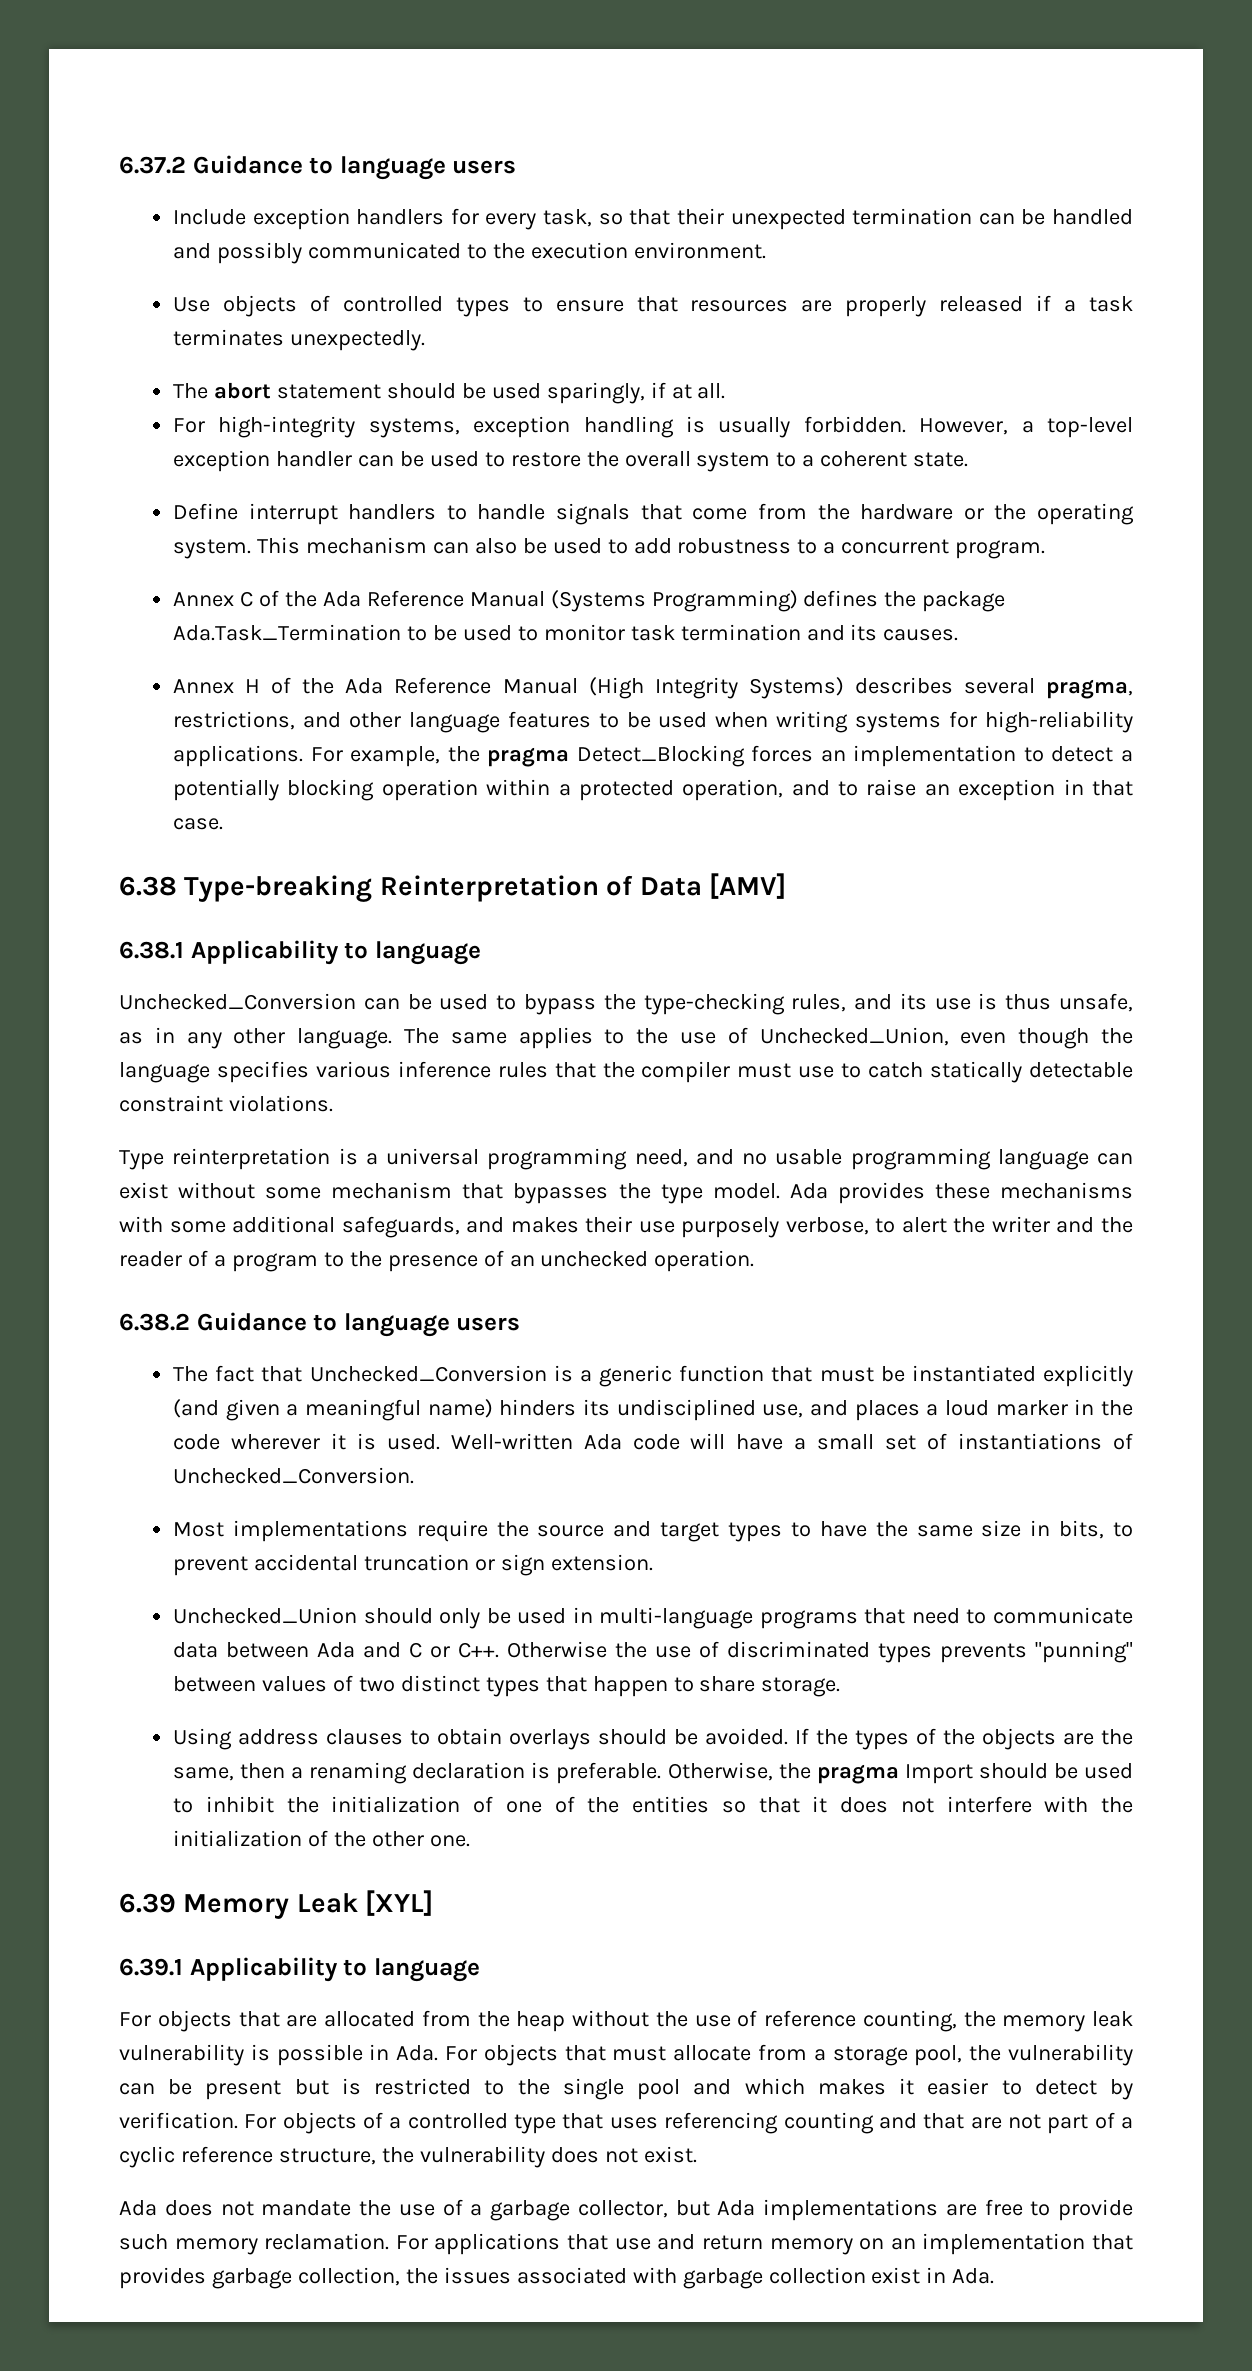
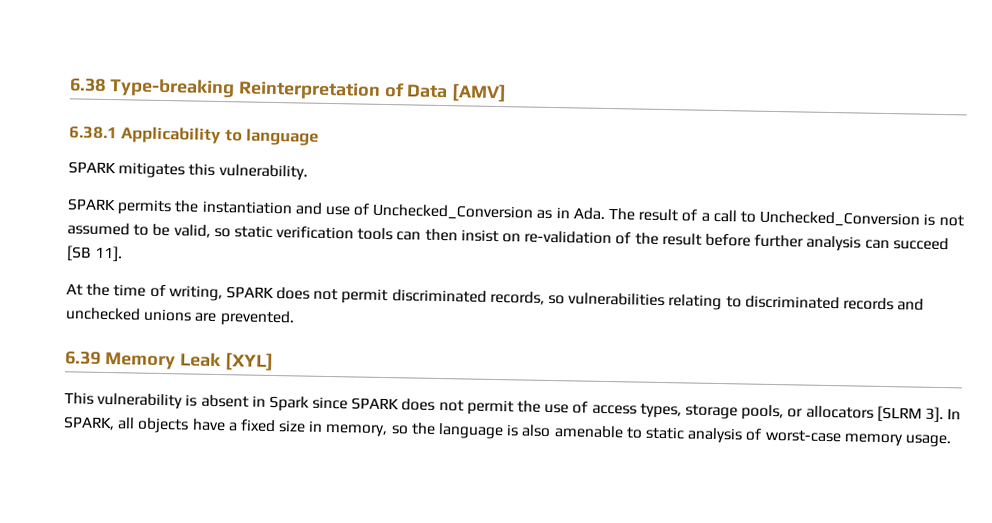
- 6.37.2 Guidance to language users
- Include exception handlers for every task, so that their unexpected termination can be handled and possibly communicated to the execution environment.
- Use objects of controlled types to ensure that resources are properly released if a task terminates unexpectedly.
- The abort statement should be used sparingly, if at all.
- For high-integrity systems, exception handling is usually forbidden. However, a top-level exception handler can be used to restore the overall system to a coherent state.
- Define interrupt handlers to handle signals that come from the hardware or the operating system. This mechanism can also be used to add robustness to a concurrent program.
- Annex C of the Ada Reference Manual (Systems Programming) defines the package Ada.Task_Termination to be used to monitor task termination and its causes.
- Annex H of the Ada Reference Manual (High Integrity Systems) describes several pragma, restrictions, and other language features to be used when writing systems for high-reliability applications. For example, the pragma Detect_Blocking forces an implementation to detect a potentially blocking operation within a protected operation, and to raise an exception in that case.
- Unchecked_Conversion can be used to bypass the type-checking rules, and its use is thus unsafe, as in any other language. The same applies to the use of Unchecked_Union, even though the language specifies various inference rules that the compiler must use to catch statically detectable constraint violations.
- Type reinterpretation is a universal programming need, and no usable programming language can exist without some mechanism that bypasses the type model. Ada provides these mechanisms with some additional safeguards, and makes their use purposely verbose, to alert the writer and the reader of a program to the presence of an unchecked operation.
- 6.38.2 Guidance to language users
- The fact that Unchecked_Conversion is a generic function that must be instantiated explicitly (and given a meaningful name) hinders its undisciplined use, and places a loud marker in the code wherever it is used. Well-written Ada code will have a small set of instantiations of Unchecked_Conversion.
- Most implementations require the source and target types to have the same size in bits, to prevent accidental truncation or sign extension.
- Unchecked_Union should only be used in multi-language programs that need to communicate data between Ada and C or C++. Otherwise the use of discriminated types prevents "punning" between values of two distinct types that happen to share storage.
- Using address clauses to obtain overlays should be avoided. If the types of the objects are the same, then a renaming declaration is preferable. Otherwise, the pragma Import should be used to inhibit the initialization of one of the entities so that it does not interfere with the initialization of the other one.
+ SPARK mitigates this vulnerability.
+ SPARK permits the instantiation and use of Unchecked_Conversion as in Ada. The result of a call to Unchecked_Conversion is not assumed to be valid, so static verification tools can then insist on re-validation of the result before further analysis can succeed [SB 11].
+ At the time of writing, SPARK does not permit discriminated records, so vulnerabilities relating to discriminated records and unchecked unions are prevented.
  6.39 Memory Leak [XYL]
- 6.39.1 Applicability to language
- For objects that are allocated from the heap without the use of reference counting, the memory leak vulnerability is possible in Ada. For objects that must allocate from a storage pool, the vulnerability can be present but is restricted to the single pool and which makes it easier to detect by verification. For objects of a controlled type that uses referencing counting and that are not part of a cyclic reference structure, the vulnerability does not exist.
- Ada does not mandate the use of a garbage collector, but Ada implementations are free to provide such memory reclamation. For applications that use and return memory on an implementation that provides garbage collection, the issues associated with garbage collection exist in Ada.
+ This vulnerability is absent in Spark since SPARK does not permit the use of access types, storage pools, or allocators [SLRM 3]. In SPARK, all objects have a fixed size in memory, so the language is also amenable to static analysis of worst-case memory usage.

